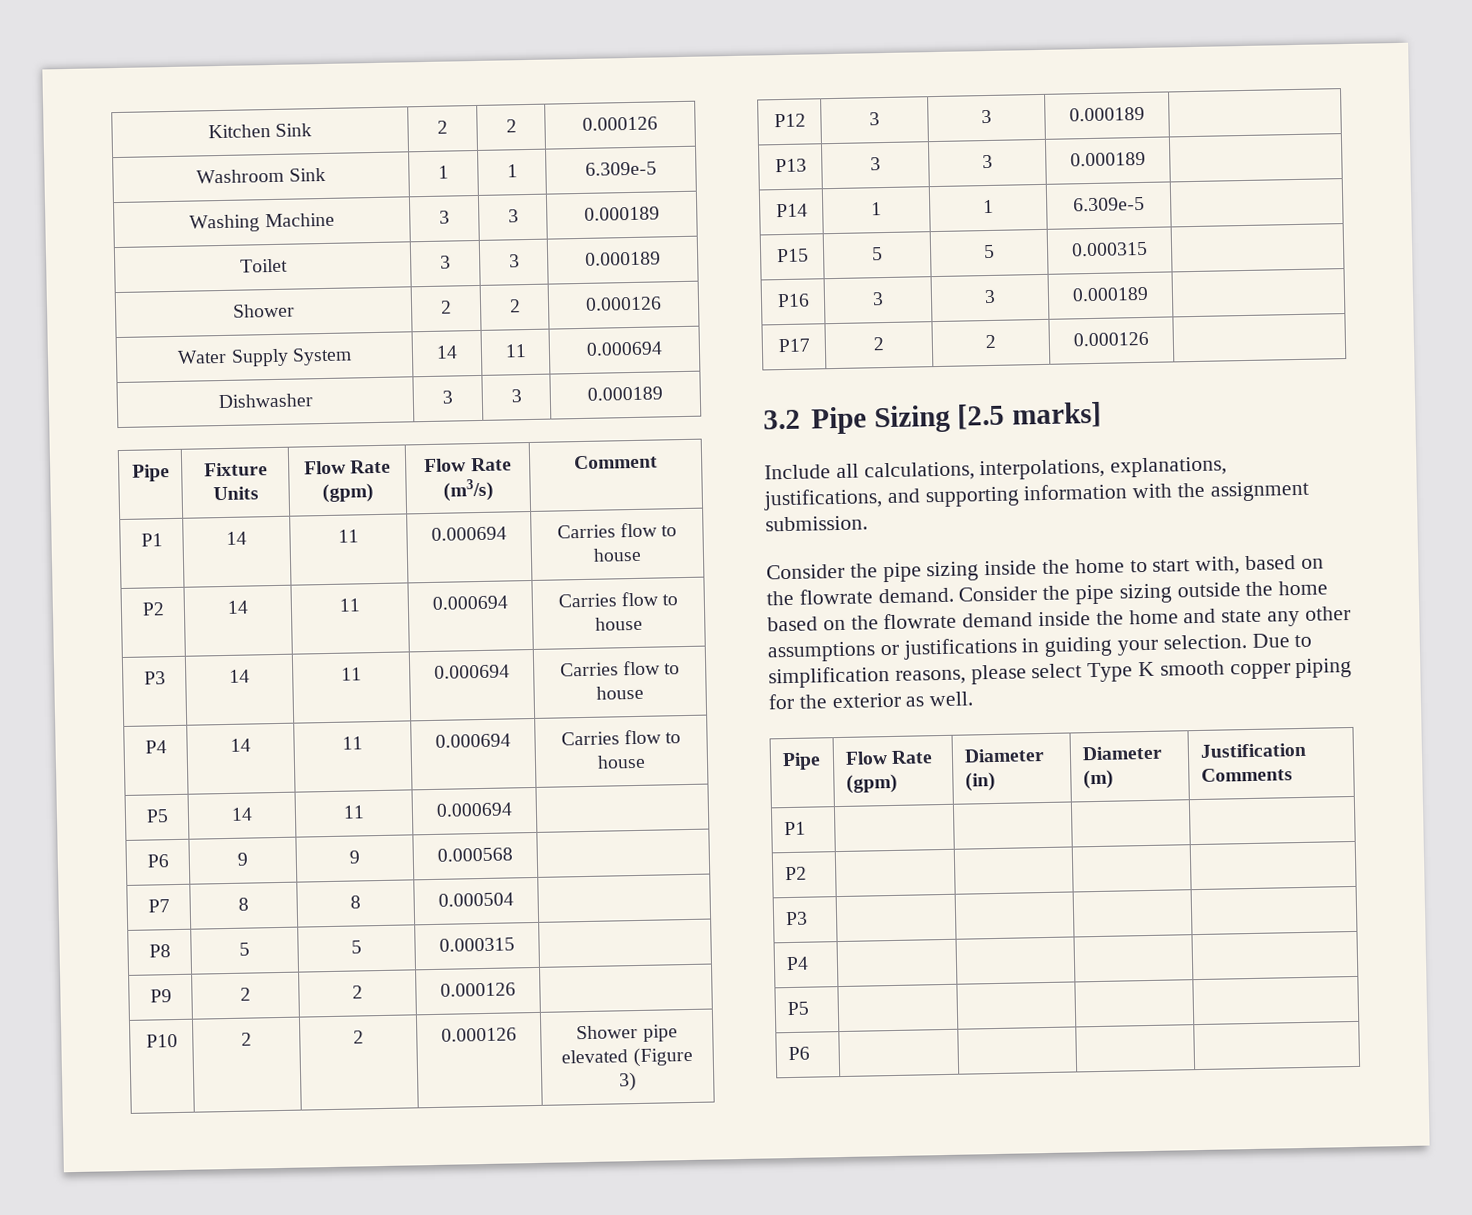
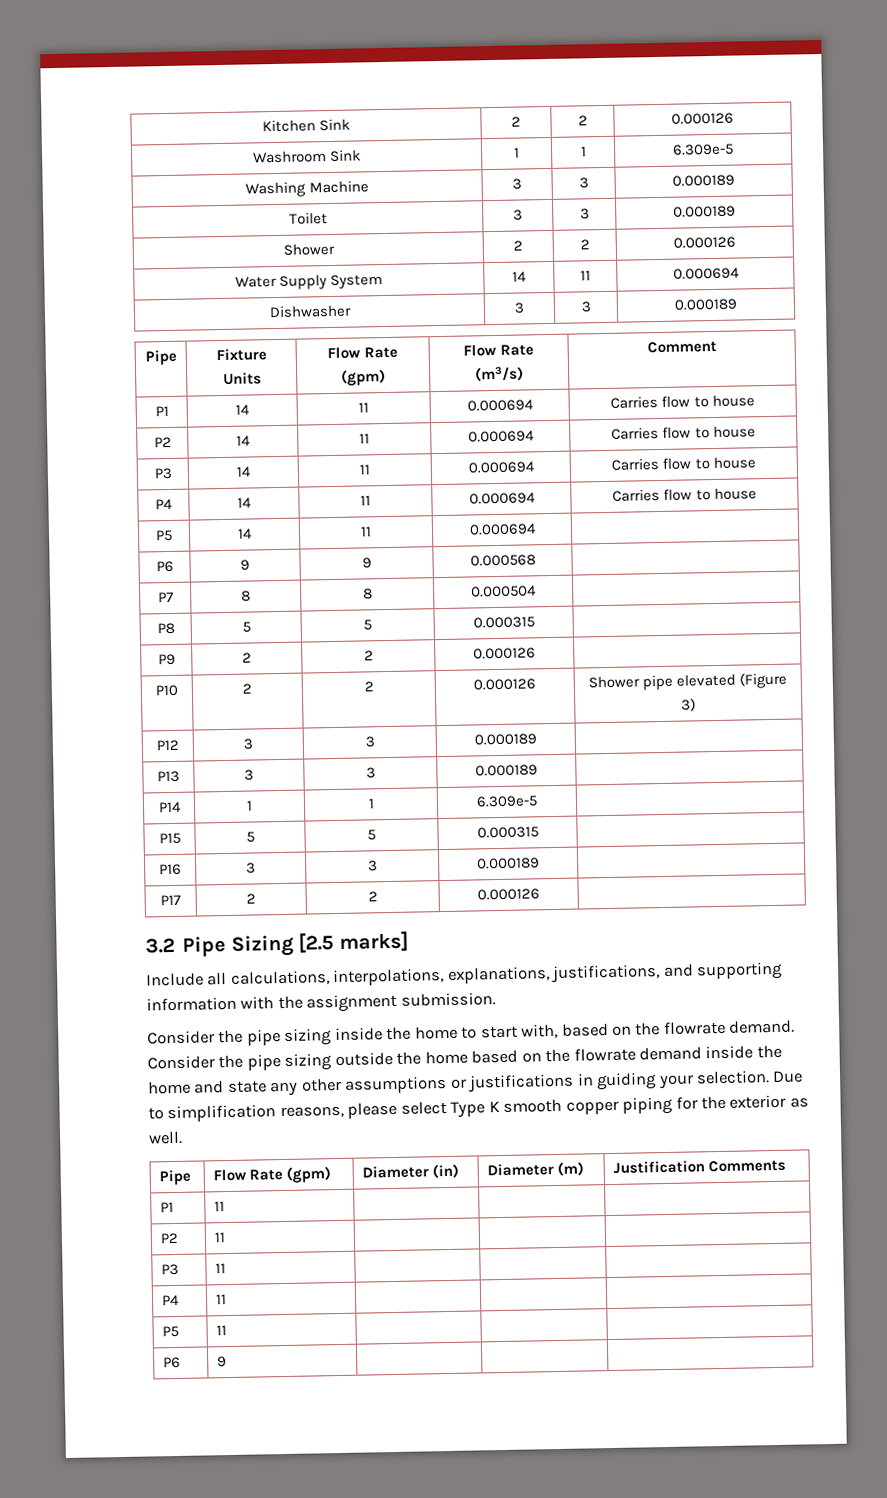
- P1 | | | |
- P2 | | | |
- P3 | | | |
- P4 | | | |
- P5 | | | |
- P6 | | | |
+ P1 | 11 | | |
+ P2 | 11 | | |
+ P3 | 11 | | |
+ P4 | 11 | | |
+ P5 | 11 | | |
+ P6 | 9 | | |

